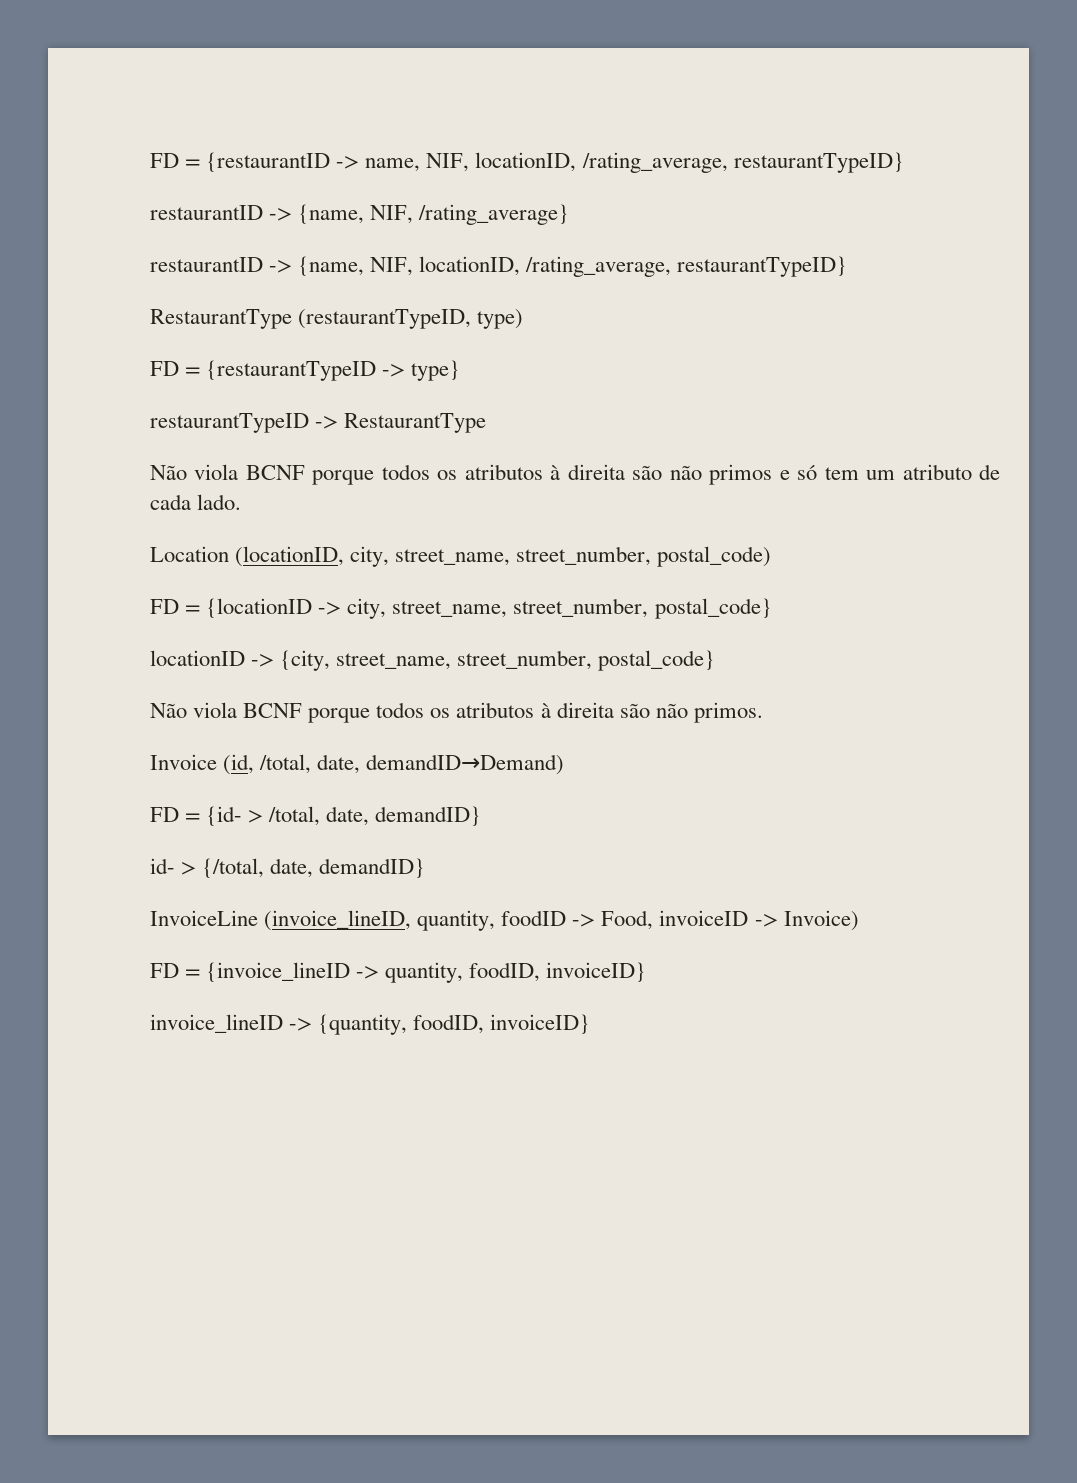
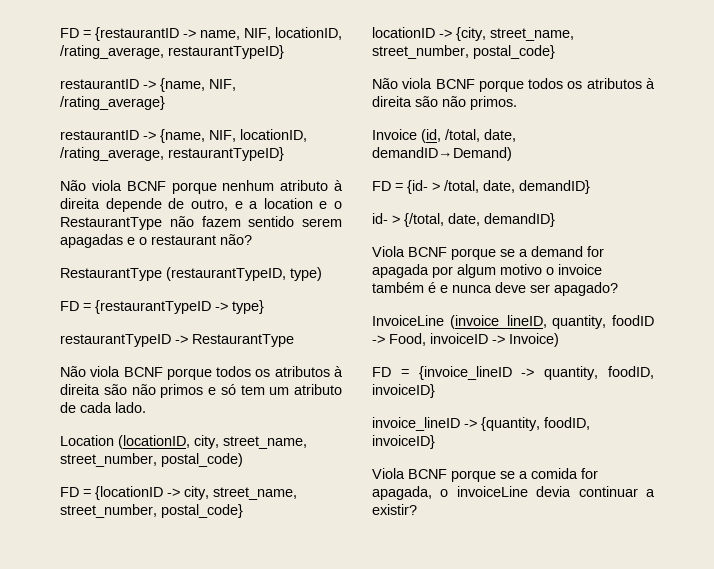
+ Não viola BCNF porque nenhum atributo à direita depende de outro, e a location e o RestaurantType não fazem sentido serem apagadas e o restaurant não?
+ Viola BCNF porque se a demand for apagada por algum motivo o invoice também é e nunca deve ser apagado?
+ Viola BCNF porque se a comida for apagada, o invoiceLine devia continuar a existir?

